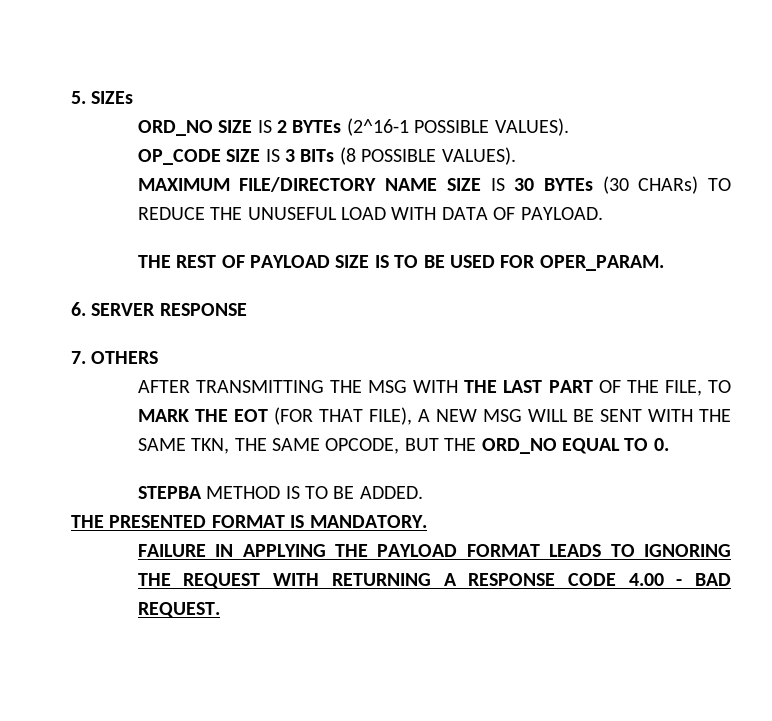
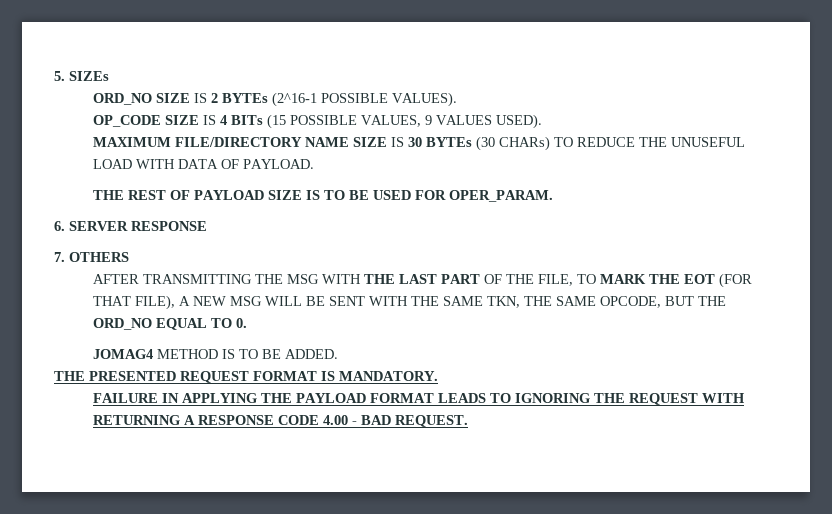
- OP_CODE SIZE IS 3 BITs (8 POSSIBLE VALUES).
+ OP_CODE SIZE IS 4 BITs (15 POSSIBLE VALUES, 9 VALUES USED).
- STEPBA METHOD IS TO BE ADDED.
+ JOMAG4 METHOD IS TO BE ADDED.
- THE PRESENTED FORMAT IS MANDATORY.
+ THE PRESENTED REQUEST FORMAT IS MANDATORY.

